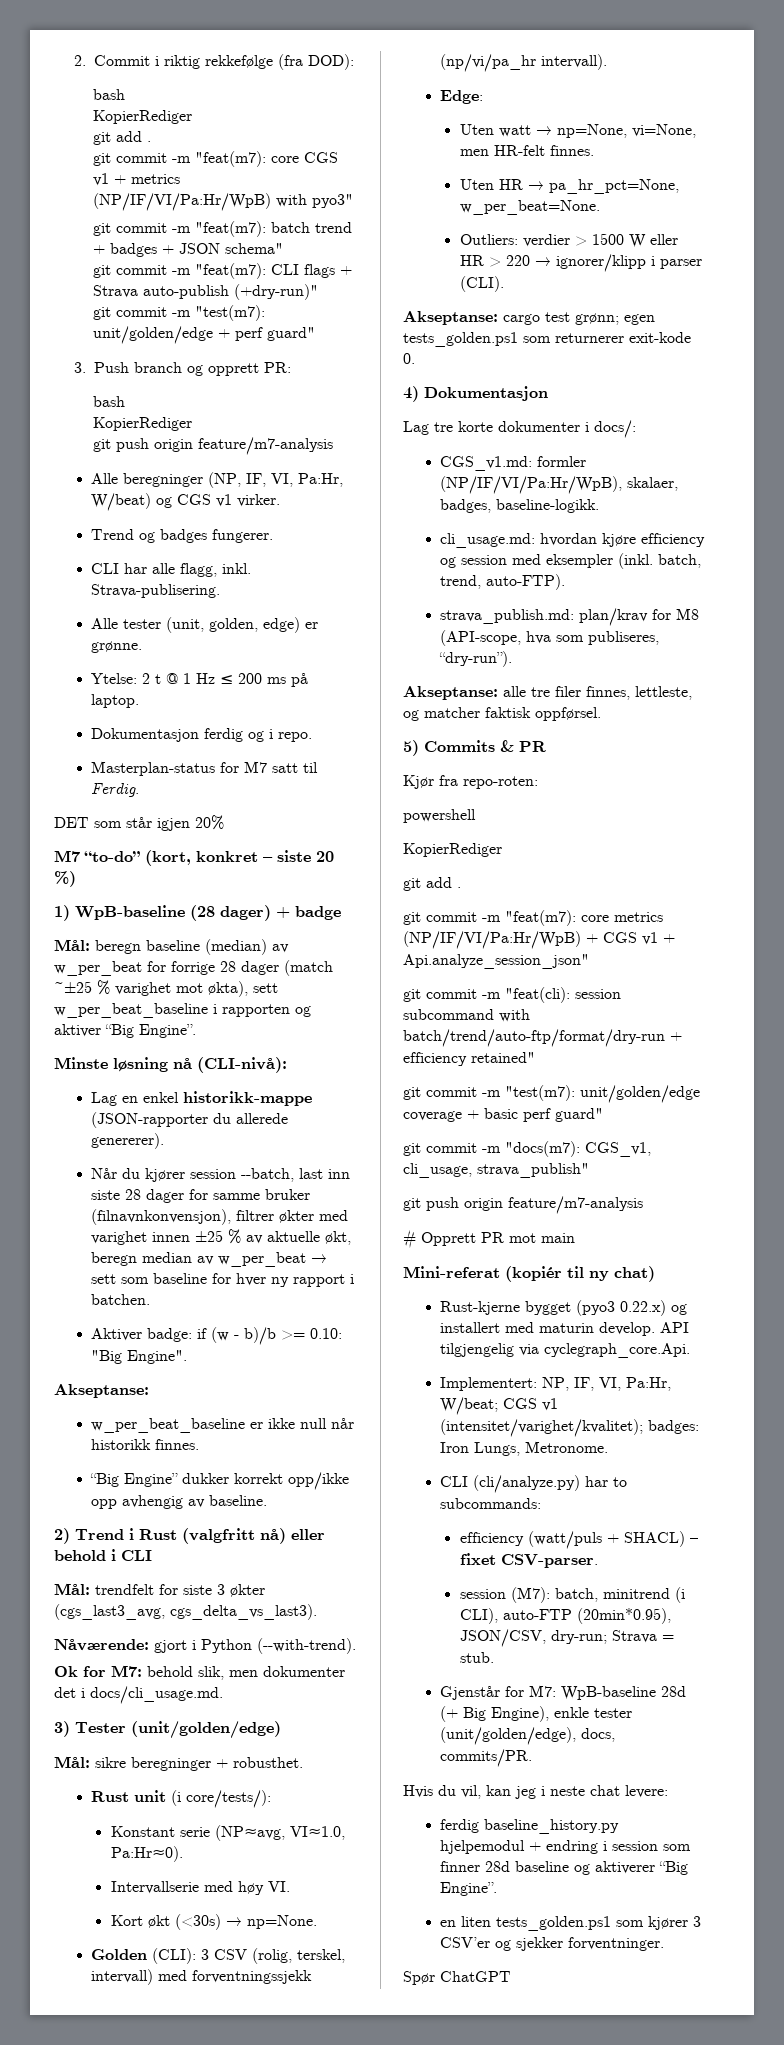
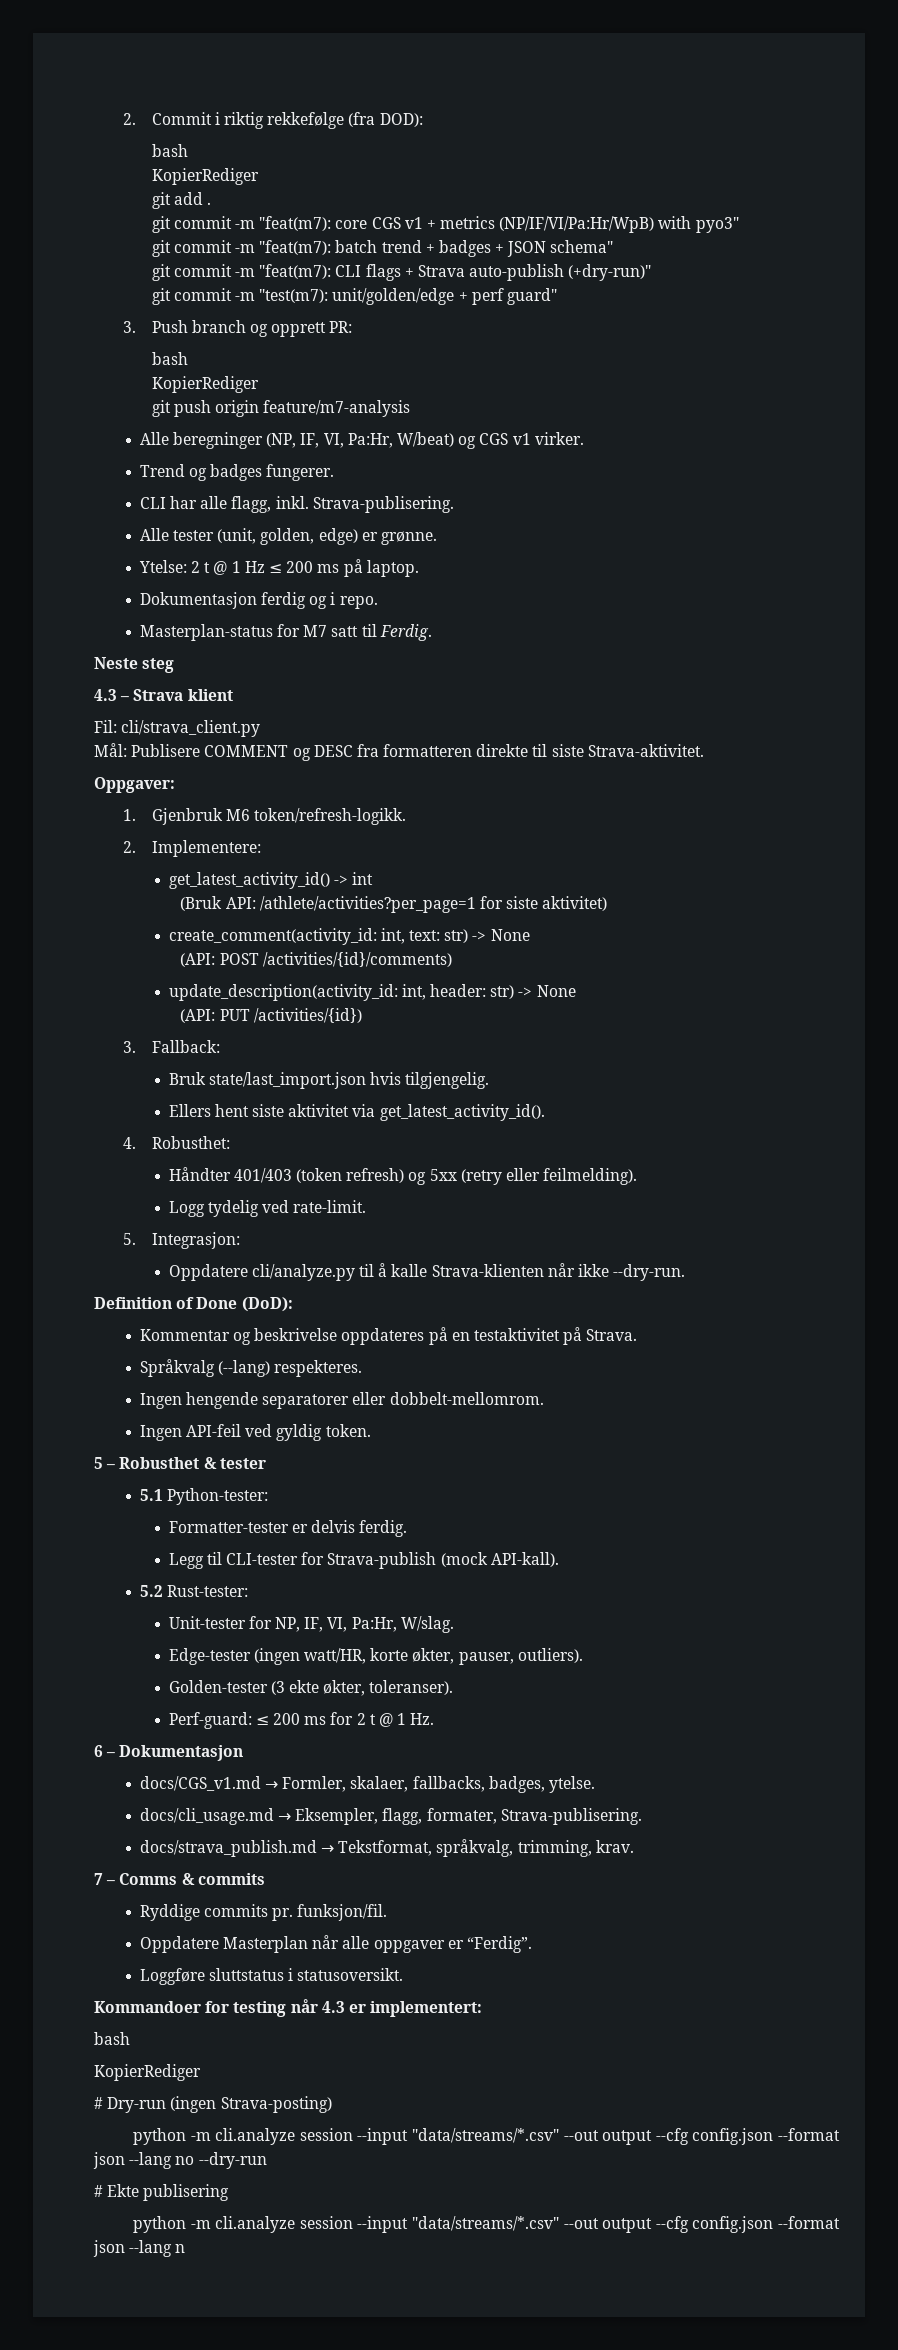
- DET som står igjen 20%
- M7 “to-do” (kort, konkret – siste 20 %)
- 1) WpB-baseline (28 dager) + badge
- Mål: beregn baseline (median) av w_per_beat for forrige 28 dager (match ~±25 % varighet mot økta), sett w_per_beat_baseline i rapporten og aktiver “Big Engine”.
- Minste løsning nå (CLI-nivå):
- Lag en enkel historikk-mappe (JSON-rapporter du allerede genererer).
- Når du kjører session --batch, last inn siste 28 dager for samme bruker (filnavnkonvensjon), filtrer økter med varighet innen ±25 % av aktuelle økt, beregn median av w_per_beat → sett som baseline for hver ny rapport i batchen.
- Aktiver badge: if (w - b)/b >= 0.10: "Big Engine".
- Akseptanse:
- w_per_beat_baseline er ikke null når historikk finnes.
- “Big Engine” dukker korrekt opp/ikke opp avhengig av baseline.
- 2) Trend i Rust (valgfritt nå) eller behold i CLI
- Mål: trendfelt for siste 3 økter (cgs_last3_avg, cgs_delta_vs_last3).
- Nåværende: gjort i Python (--with-trend).
- Ok for M7: behold slik, men dokumenter det i docs/cli_usage.md.
- 3) Tester (unit/golden/edge)
- Mål: sikre beregninger + robusthet.
- Rust unit (i core/tests/):
- Konstant serie (NP≈avg, VI≈1.0, Pa:Hr≈0).
- Intervallserie med høy VI.
- Kort økt (<30s) → np=None.
- Golden (CLI): 3 CSV (rolig, terskel, intervall) med forventningssjekk (np/vi/pa_hr intervall).
- Edge:
- Uten watt → np=None, vi=None, men HR-felt finnes.
- Uten HR → pa_hr_pct=None, w_per_beat=None.
- Outliers: verdier > 1500 W eller HR > 220 → ignorer/klipp i parser (CLI).
- Akseptanse: cargo test grønn; egen tests_golden.ps1 som returnerer exit-kode 0.
- 4) Dokumentasjon
- Lag tre korte dokumenter i docs/:
- CGS_v1.md: formler (NP/IF/VI/Pa:Hr/WpB), skalaer, badges, baseline-logikk.
- cli_usage.md: hvordan kjøre efficiency og session med eksempler (inkl. batch, trend, auto-FTP).
- strava_publish.md: plan/krav for M8 (API-scope, hva som publiseres, “dry-run”).
- Akseptanse: alle tre filer finnes, lettleste, og matcher faktisk oppførsel.
- 5) Commits & PR
- Kjør fra repo-roten:
- powershell
+ Neste steg
+ 4.3 – Strava klient
+ Fil: cli/strava_client.py
+ Mål: Publisere COMMENT og DESC fra formatteren direkte til siste Strava-aktivitet.
+ Oppgaver:
+ 1. Gjenbruk M6 token/refresh-logikk.
+ 2. Implementere:
+ get_latest_activity_id() -> int
+ (Bruk API: /athlete/activities?per_page=1 for siste aktivitet)
+ create_comment(activity_id: int, text: str) -> None
+ (API: POST /activities/{id}/comments)
+ update_description(activity_id: int, header: str) -> None
+ (API: PUT /activities/{id})
+ 3. Fallback:
+ Bruk state/last_import.json hvis tilgjengelig.
+ Ellers hent siste aktivitet via get_latest_activity_id().
+ 4. Robusthet:
+ Håndter 401/403 (token refresh) og 5xx (retry eller feilmelding).
+ Logg tydelig ved rate-limit.
+ 5. Integrasjon:
+ Oppdatere cli/analyze.py til å kalle Strava-klienten når ikke --dry-run.
+ Definition of Done (DoD):
+ Kommentar og beskrivelse oppdateres på en testaktivitet på Strava.
+ Språkvalg (--lang) respekteres.
+ Ingen hengende separatorer eller dobbelt-mellomrom.
+ Ingen API-feil ved gyldig token.
+ 5 – Robusthet & tester
+ 5.1 Python-tester:
+ Formatter-tester er delvis ferdig.
+ Legg til CLI-tester for Strava-publish (mock API-kall).
+ 5.2 Rust-tester:
+ Unit-tester for NP, IF, VI, Pa:Hr, W/slag.
+ Edge-tester (ingen watt/HR, korte økter, pauser, outliers).
+ Golden-tester (3 ekte økter, toleranser).
+ Perf-guard: ≤ 200 ms for 2 t @ 1 Hz.
+ 6 – Dokumentasjon
+ docs/CGS_v1.md → Formler, skalaer, fallbacks, badges, ytelse.
+ docs/cli_usage.md → Eksempler, flagg, formater, Strava-publisering.
+ docs/strava_publish.md → Tekstformat, språkvalg, trimming, krav.
+ 7 – Comms & commits
+ Ryddige commits pr. funksjon/fil.
+ Oppdatere Masterplan når alle oppgaver er “Ferdig”.
+ Loggføre sluttstatus i statusoversikt.
+ Kommandoer for testing når 4.3 er implementert:
+ bash
  KopierRediger
- git add .
- git commit -m "feat(m7): core metrics (NP/IF/VI/Pa:Hr/WpB) + CGS v1 + Api.analyze_session_json"
- git commit -m "feat(cli): session subcommand with batch/trend/auto-ftp/format/dry-run + efficiency retained"
- git commit -m "test(m7): unit/golden/edge coverage + basic perf guard"
- git commit -m "docs(m7): CGS_v1, cli_usage, strava_publish"
- git push origin feature/m7-analysis
- # Opprett PR mot main
- Mini-referat (kopiér til ny chat)
- Rust-kjerne bygget (pyo3 0.22.x) og installert med maturin develop. API tilgjengelig via cyclegraph_core.Api.
- Implementert: NP, IF, VI, Pa:Hr, W/beat; CGS v1 (intensitet/varighet/kvalitet); badges: Iron Lungs, Metronome.
- CLI (cli/analyze.py) har to subcommands:
- efficiency (watt/puls + SHACL) – fixet CSV-parser.
- session (M7): batch, minitrend (i CLI), auto-FTP (20min*0.95), JSON/CSV, dry-run; Strava = stub.
- Gjenstår for M7: WpB-baseline 28d (+ Big Engine), enkle tester (unit/golden/edge), docs, commits/PR.
- Hvis du vil, kan jeg i neste chat levere:
- ferdig baseline_history.py hjelpemodul + endring i session som finner 28d baseline og aktiverer “Big Engine”.
- en liten tests_golden.ps1 som kjører 3 CSV’er og sjekker forventninger.
- Spør ChatGPT
+ # Dry-run (ingen Strava-posting)
+ python -m cli.analyze session --input "data/streams/*.csv" --out output --cfg config.json --format json --lang no --dry-run
+ # Ekte publisering
+ python -m cli.analyze session --input "data/streams/*.csv" --out output --cfg config.json --format json --lang n

